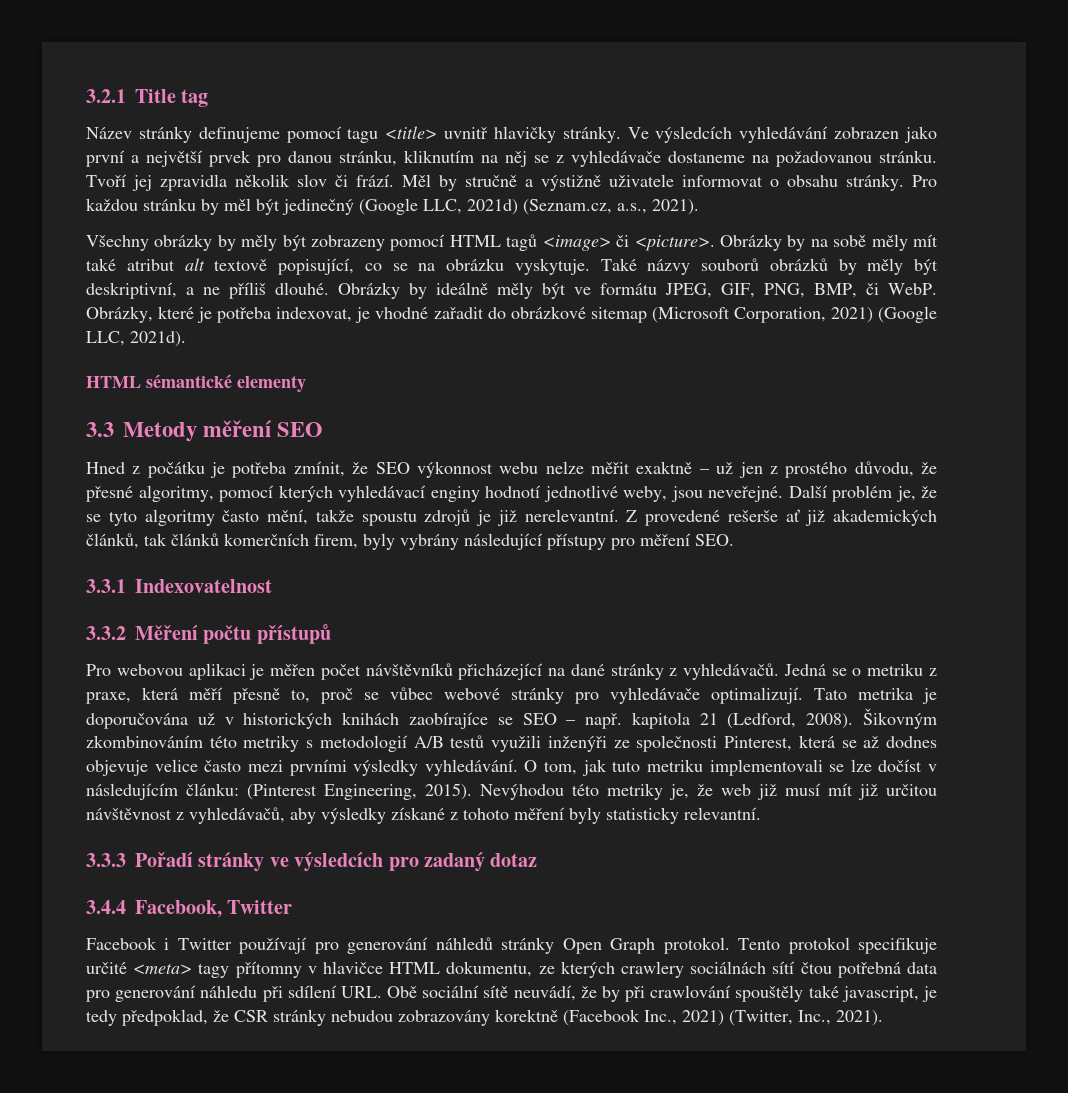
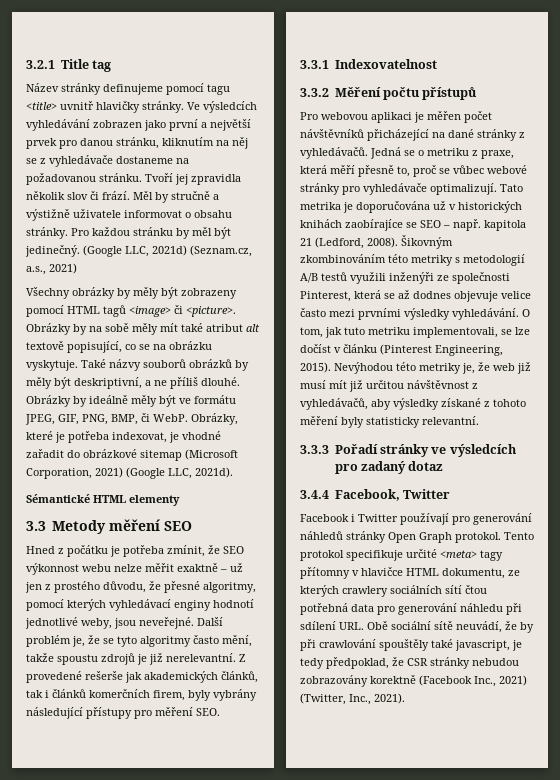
- Pro každou stránku by měl být jedinečný (Google LLC, 2021d) (Seznam.cz, a.s., 2021).
+ Pro každou stránku by měl být jedinečný. (Google LLC, 2021d) (Seznam.cz, a.s., 2021)
- HTML sémantické elementy
+ Sémantické HTML elementy
- Z provedené rešerše ať již akademických článků, tak článků komerčních firem, byly vybrány následující přístupy pro měření SEO.
+ Z provedené rešerše jak akademických článků, tak i článků komerčních firem, byly vybrány následující přístupy pro měření SEO.
- O tom, jak tuto metriku implementovali se lze dočíst v následujícím článku: (Pinterest Engineering, 2015).
+ O tom, jak tuto metriku implementovali, se lze dočíst v článku (Pinterest Engineering, 2015).
- Tento protokol specifikuje určité <meta> tagy přítomny v hlavičce HTML dokumentu, ze kterých crawlery sociálnách sítí čtou potřebná data pro generování náhledu při sdílení URL. Obě sociální sítě neuvádí, že by při crawlování spouštěly také javascript, je tedy předpoklad, že CSR stránky nebudou zobrazovány korektně (Facebook Inc., 2021) (Twitter, Inc., 2021).
+ Tento protokol specifikuje určité <meta> tagy přítomny v hlavičce HTML dokumentu, ze kterých crawlery sociálních sítí čtou potřebná data pro generování náhledu při sdílení URL. Obě sociální sítě neuvádí, že by při crawlování spouštěly také javascript, je tedy předpoklad, že CSR stránky nebudou zobrazovány korektně (Facebook Inc., 2021) (Twitter, Inc., 2021).

